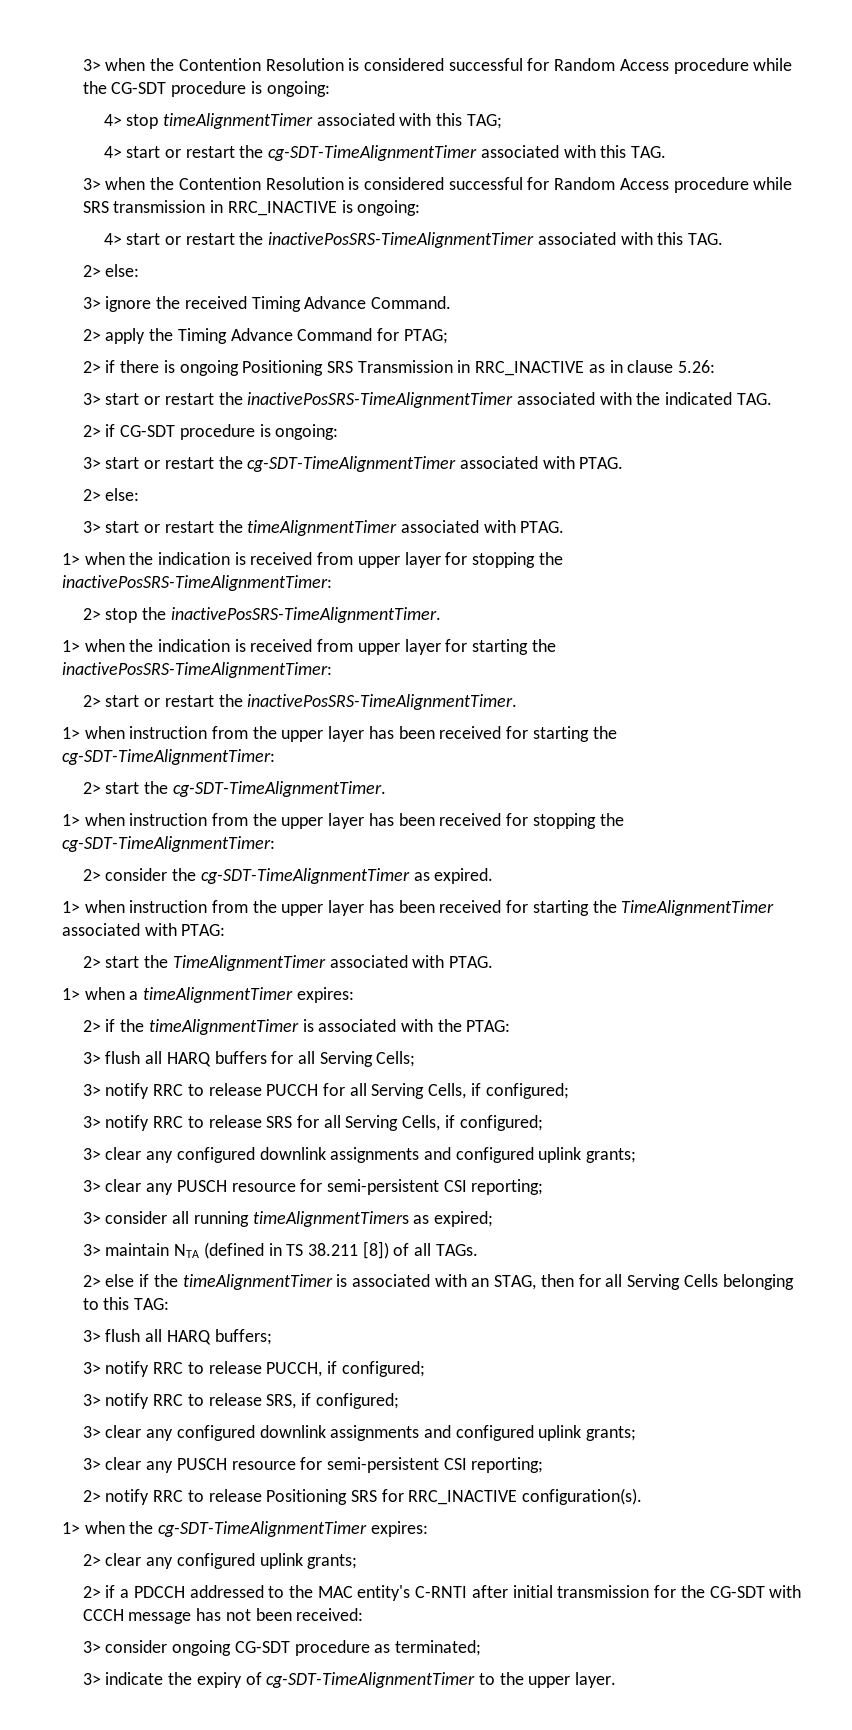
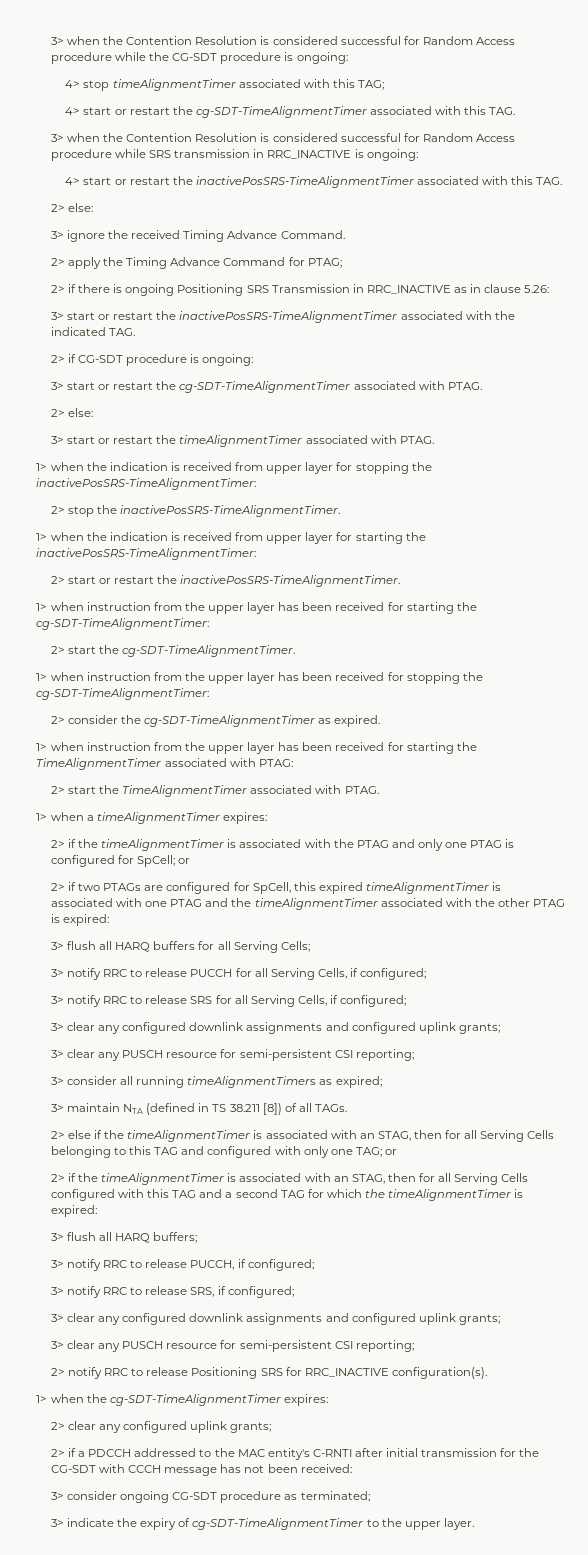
- 2> if the timeAlignmentTimer is associated with the PTAG:
+ 2> if the timeAlignmentTimer is associated with the PTAG and only one PTAG is configured for SpCell; or
+ 2> if two PTAGs are configured for SpCell, this expired timeAlignmentTimer is associated with one PTAG and the timeAlignmentTimer associated with the other PTAG is expired:
- 2> else if the timeAlignmentTimer is associated with an STAG, then for all Serving Cells belonging to this TAG:
+ 2> else if the timeAlignmentTimer is associated with an STAG, then for all Serving Cells belonging to this TAG and configured with only one TAG; or
+ 2> if the timeAlignmentTimer is associated with an STAG, then for all Serving Cells configured with this TAG and a second TAG for which the timeAlignmentTimer is expired:

